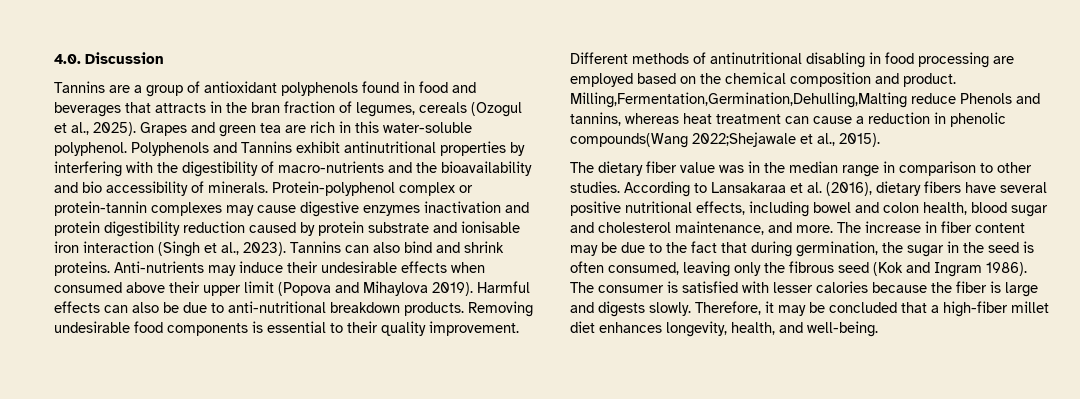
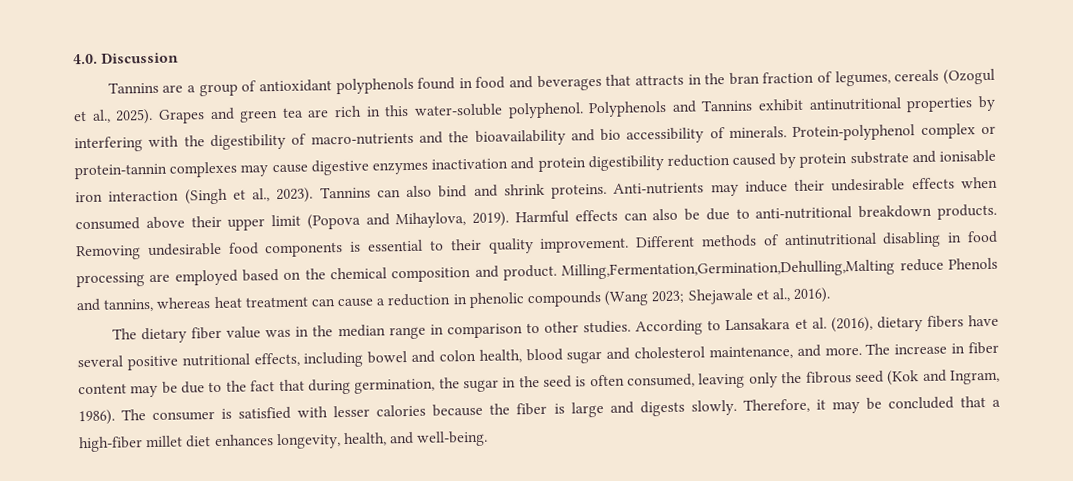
- Anti-nutrients may induce their undesirable effects when consumed above their upper limit (Popova and Mihaylova 2019).
+ Anti-nutrients may induce their undesirable effects when consumed above their upper limit (Popova and Mihaylova, 2019).
- Milling,Fermentation,Germination,Dehulling,Malting reduce Phenols and tannins, whereas heat treatment can cause a reduction in phenolic compounds(Wang 2022;Shejawale et al., 2015).
+ Milling,Fermentation,Germination,Dehulling,Malting reduce Phenols and tannins, whereas heat treatment can cause a reduction in phenolic compounds (Wang 2023; Shejawale et al., 2016).
- According to Lansakaraa et al. (2016), dietary fibers have several positive nutritional effects, including bowel and colon health, blood sugar and cholesterol maintenance, and more.
+ According to Lansakara et al. (2016), dietary fibers have several positive nutritional effects, including bowel and colon health, blood sugar and cholesterol maintenance, and more.
- The increase in fiber content may be due to the fact that during germination, the sugar in the seed is often consumed, leaving only the fibrous seed (Kok and Ingram 1986).
+ The increase in fiber content may be due to the fact that during germination, the sugar in the seed is often consumed, leaving only the fibrous seed (Kok and Ingram, 1986).

